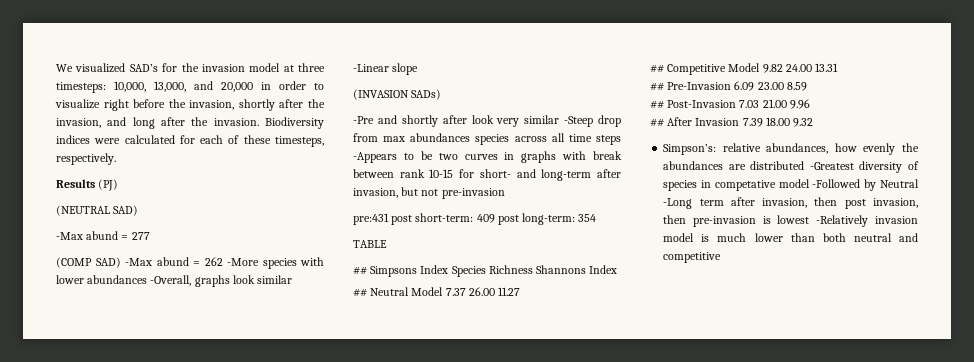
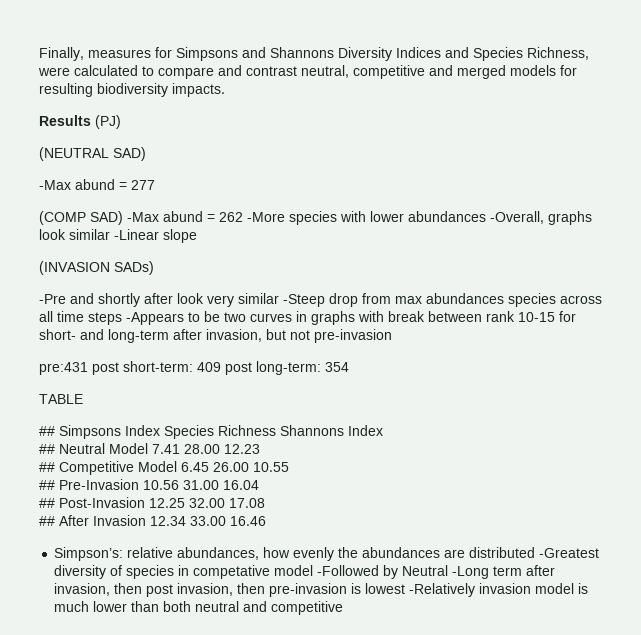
- We visualized SAD’s for the invasion model at three timesteps: 10,000, 13,000, and 20,000 in order to visualize right before the invasion, shortly after the invasion, and long after the invasion. Biodiversity indices were calculated for each of these timesteps, respectively.
+ Finally, measures for Simpsons and Shannons Diversity Indices and Species Richness, were calculated to compare and contrast neutral, competitive and merged models for resulting biodiversity impacts.
- ## Neutral Model 7.37 26.00 11.27
+ ## Neutral Model 7.41 28.00 12.23
- ## Competitive Model 9.82 24.00 13.31
+ ## Competitive Model 6.45 26.00 10.55
- ## Pre-Invasion 6.09 23.00 8.59
+ ## Pre-Invasion 10.56 31.00 16.04
- ## Post-Invasion 7.03 21.00 9.96
+ ## Post-Invasion 12.25 32.00 17.08
- ## After Invasion 7.39 18.00 9.32
+ ## After Invasion 12.34 33.00 16.46

